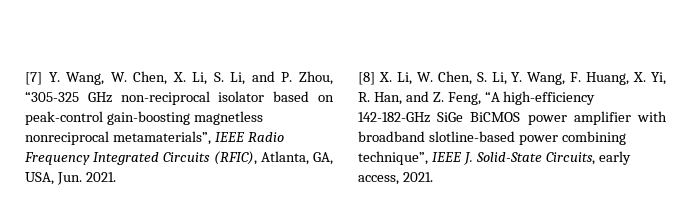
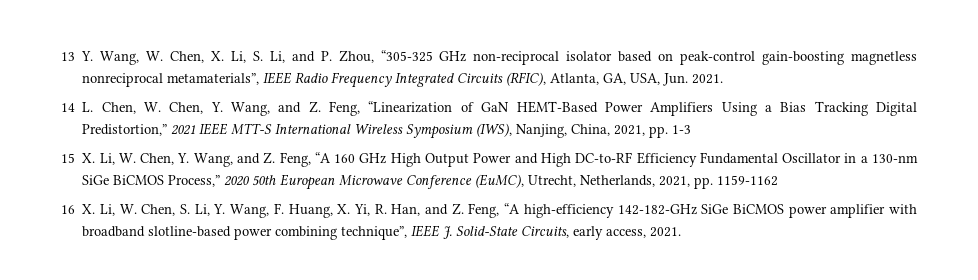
- [7] Y. Wang, W. Chen, X. Li, S. Li, and P. Zhou, “305-325 GHz non-reciprocal isolator based on peak-control gain-boosting magnetless nonreciprocal metamaterials”, IEEE Radio Frequency Integrated Circuits (RFIC), Atlanta, GA, USA, Jun. 2021.
+ 13 Y. Wang, W. Chen, X. Li, S. Li, and P. Zhou, “305-325 GHz non-reciprocal isolator based on peak-control gain-boosting magnetless nonreciprocal metamaterials”, IEEE Radio Frequency Integrated Circuits (RFIC), Atlanta, GA, USA, Jun. 2021.
- [8] X. Li, W. Chen, S. Li, Y. Wang, F. Huang, X. Yi, R. Han, and Z. Feng, “A high-efficiency 142-182-GHz SiGe BiCMOS power amplifier with broadband slotline-based power combining technique”, IEEE J. Solid-State Circuits, early access, 2021.
+ 14 L. Chen, W. Chen, Y. Wang, and Z. Feng, “Linearization of GaN HEMT-Based Power Amplifiers Using a Bias Tracking Digital Predistortion,” 2021 IEEE MTT-S International Wireless Symposium (IWS), Nanjing, China, 2021, pp. 1-3
+ 15 X. Li, W. Chen, Y. Wang, and Z. Feng, “A 160 GHz High Output Power and High DC-to-RF Efficiency Fundamental Oscillator in a 130-nm SiGe BiCMOS Process,” 2020 50th European Microwave Conference (EuMC), Utrecht, Netherlands, 2021, pp. 1159-1162
+ 16 X. Li, W. Chen, S. Li, Y. Wang, F. Huang, X. Yi, R. Han, and Z. Feng, “A high-efficiency 142-182-GHz SiGe BiCMOS power amplifier with broadband slotline-based power combining technique”, IEEE J. Solid-State Circuits, early access, 2021.

